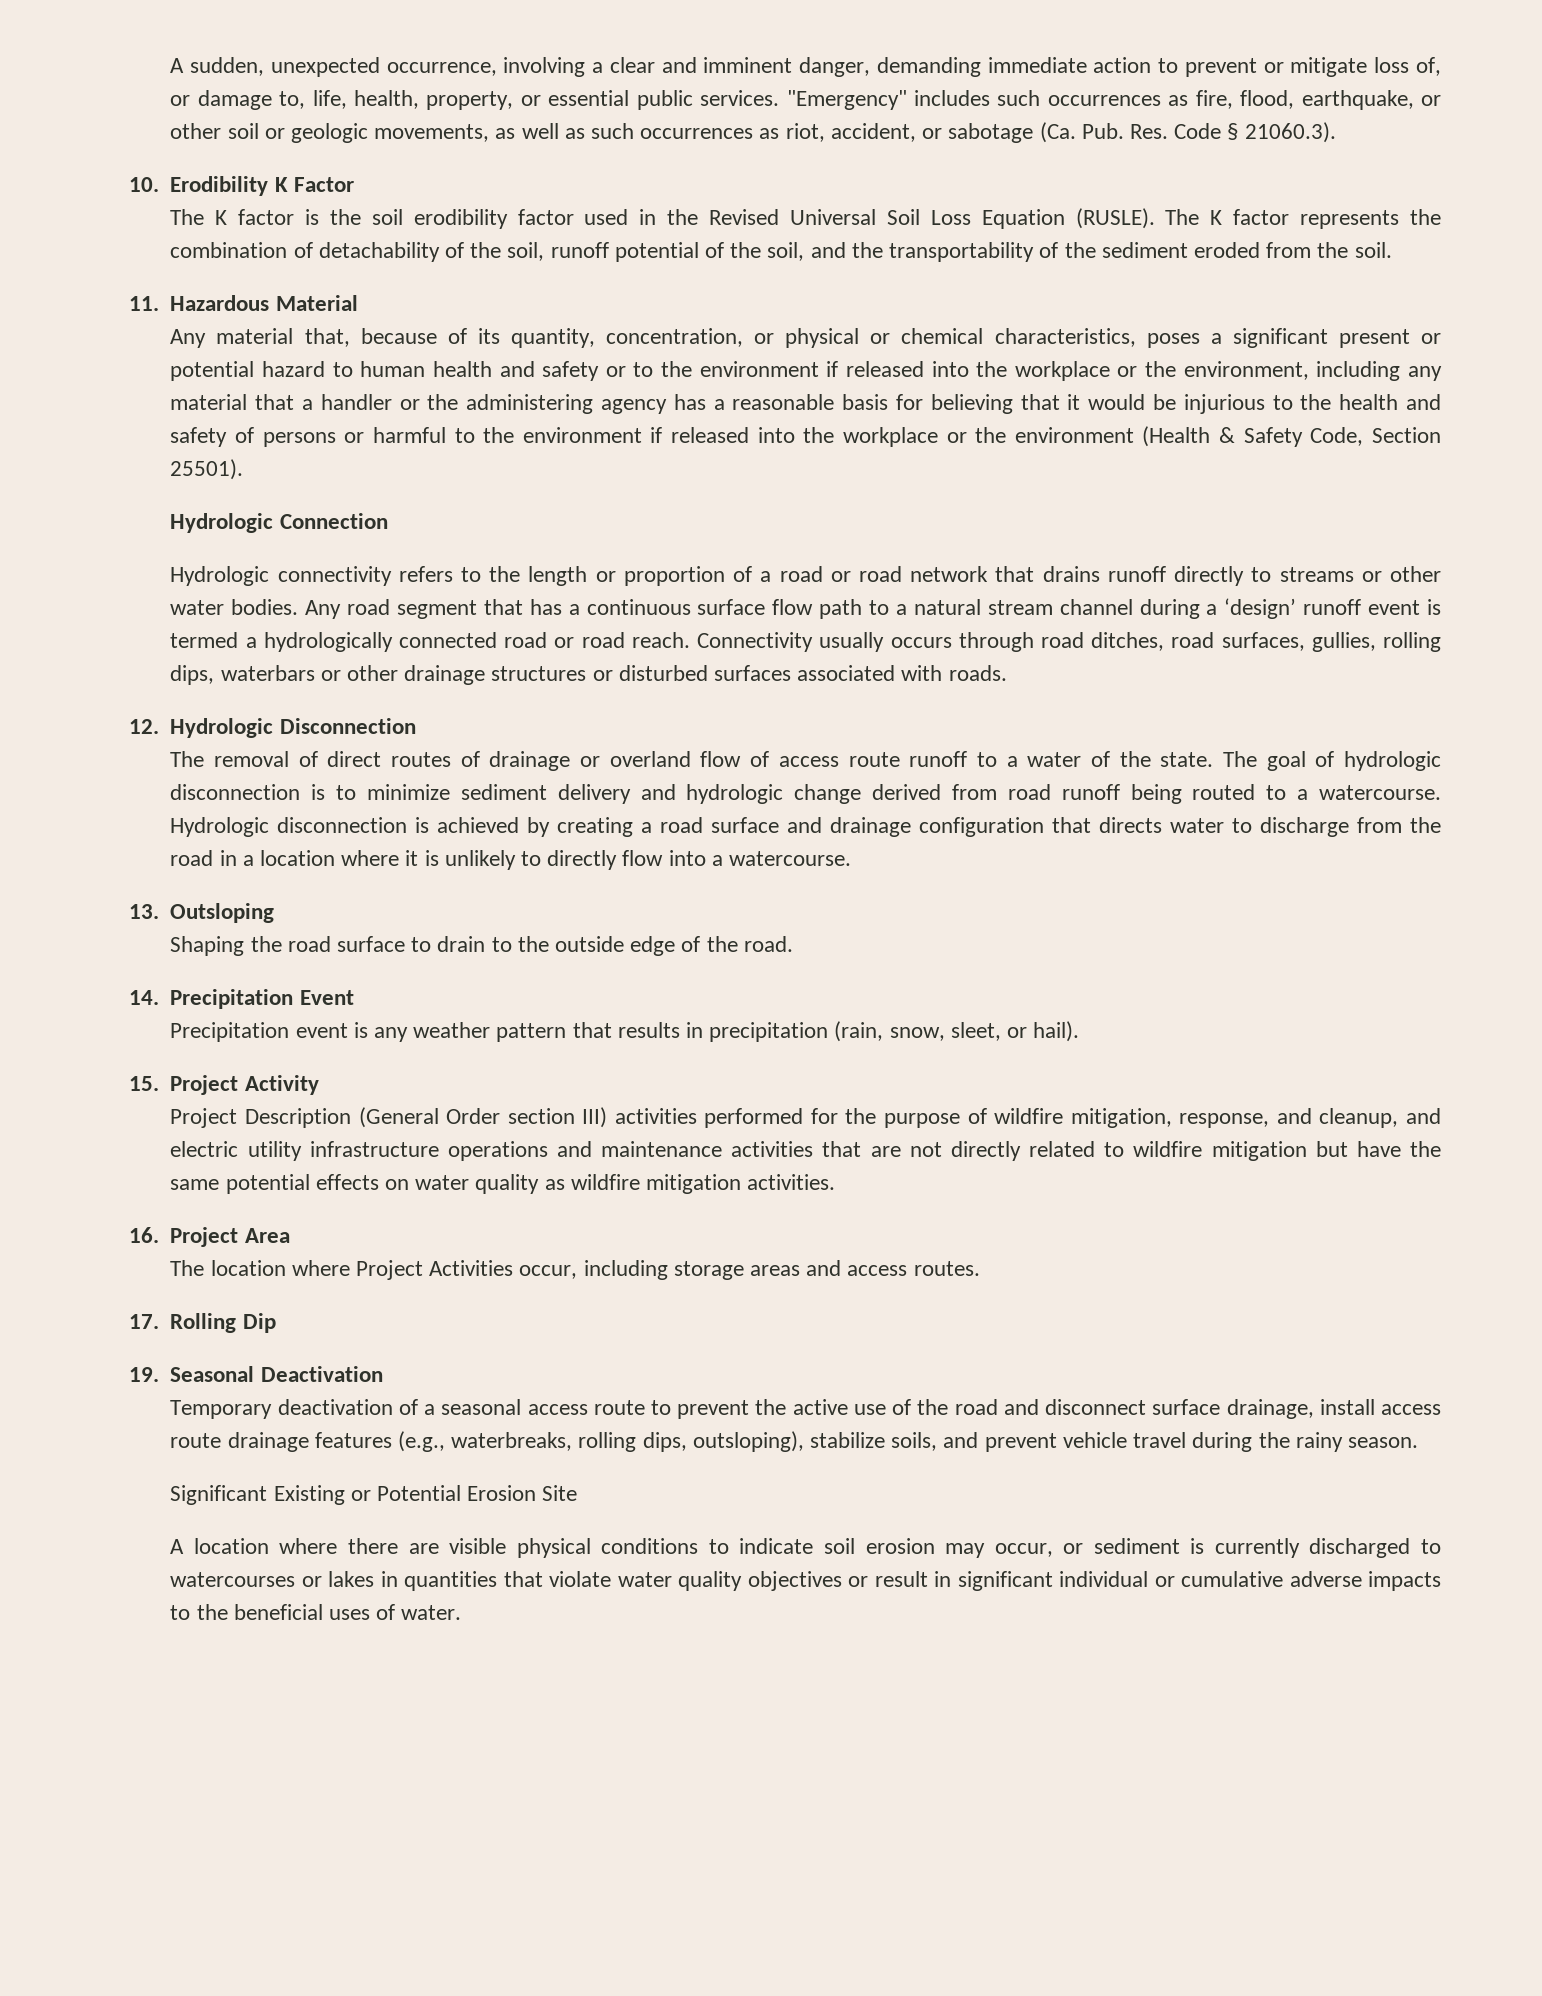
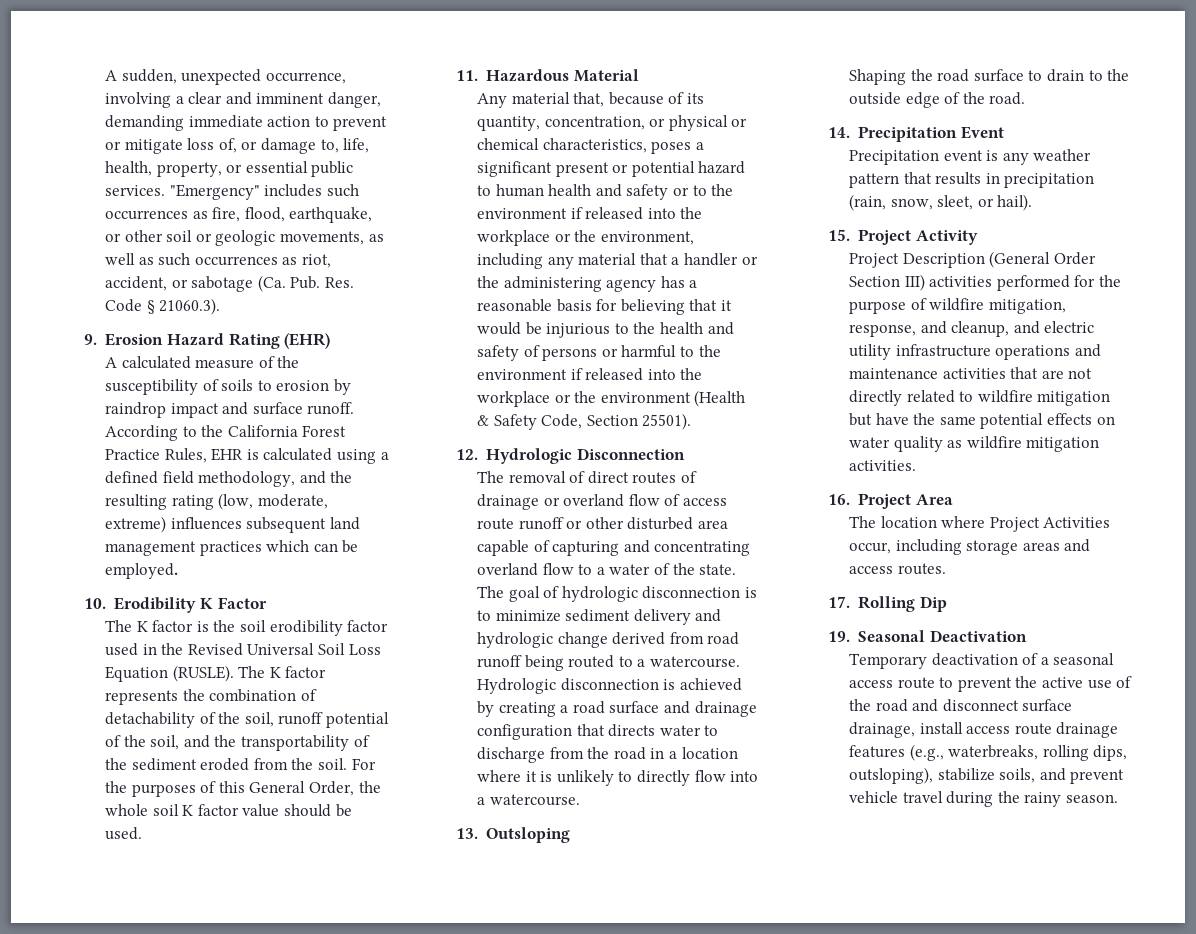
+ 9. Erosion Hazard Rating (EHR)
+ A calculated measure of the susceptibility of soils to erosion by raindrop impact and surface runoff. According to the California Forest Practice Rules, EHR is calculated using a defined field methodology, and the resulting rating (low, moderate, extreme) influences subsequent land management practices which can be employed.
+ For the purposes of this General Order, the whole soil K factor value should be used.
- Hydrologic Connection
- Hydrologic connectivity refers to the length or proportion of a road or road network that drains runoff directly to streams or other water bodies. Any road segment that has a continuous surface flow path to a natural stream channel during a ‘design’ runoff event is termed a hydrologically connected road or road reach. Connectivity usually occurs through road ditches, road surfaces, gullies, rolling dips, waterbars or other drainage structures or disturbed surfaces associated with roads.
- The removal of direct routes of drainage or overland flow of access route runoff to a water of the state.
+ The removal of direct routes of drainage or overland flow of access route runoff or other disturbed area capable of capturing and concentrating overland flow to a water of the state.
- Project Description (General Order section III) activities performed for the purpose of wildfire mitigation, response, and cleanup, and electric utility infrastructure operations and maintenance activities that are not directly related to wildfire mitigation but have the same potential effects on water quality as wildfire mitigation activities.
+ Project Description (General Order Section III) activities performed for the purpose of wildfire mitigation, response, and cleanup, and electric utility infrastructure operations and maintenance activities that are not directly related to wildfire mitigation but have the same potential effects on water quality as wildfire mitigation activities.
- Significant Existing or Potential Erosion Site
- A location where there are visible physical conditions to indicate soil erosion may occur, or sediment is currently discharged to watercourses or lakes in quantities that violate water quality objectives or result in significant individual or cumulative adverse impacts to the beneficial uses of water.

